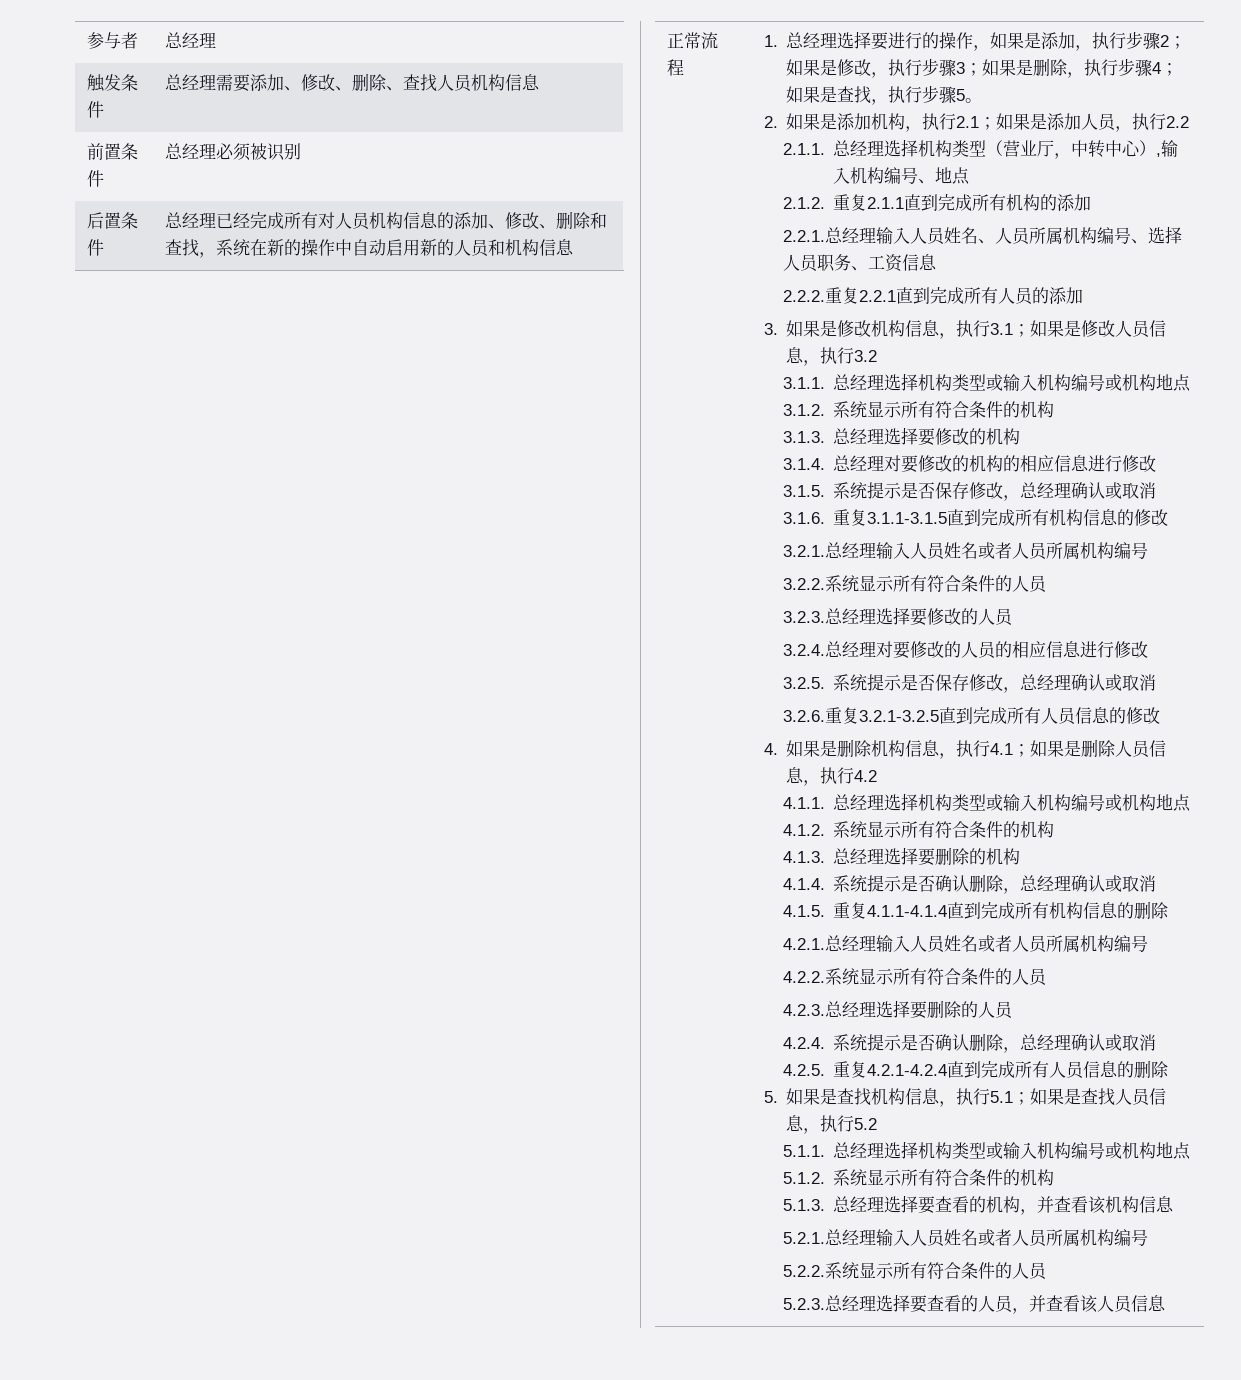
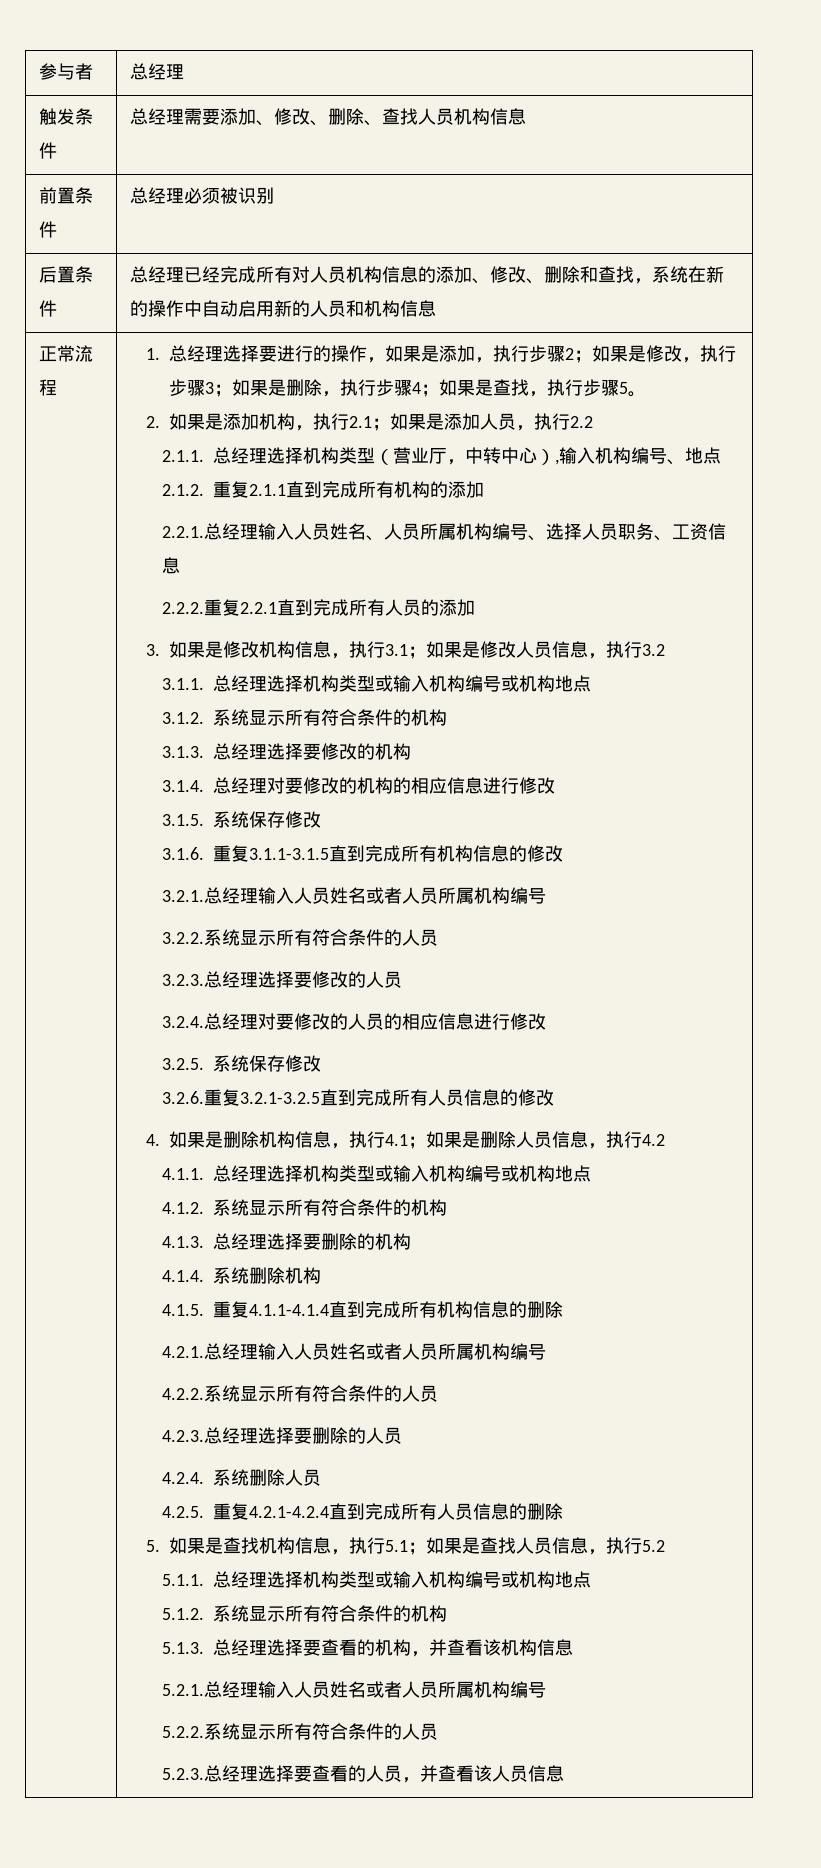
- 3.1.5.系统提示是否保存修改，总经理确认或取消
+ 3.1.5.系统保存修改
- 3.2.5.系统提示是否保存修改，总经理确认或取消
+ 3.2.5.系统保存修改
- 4.1.4.系统提示是否确认删除，总经理确认或取消
+ 4.1.4.系统删除机构
- 4.2.4.系统提示是否确认删除，总经理确认或取消
+ 4.2.4.系统删除人员

